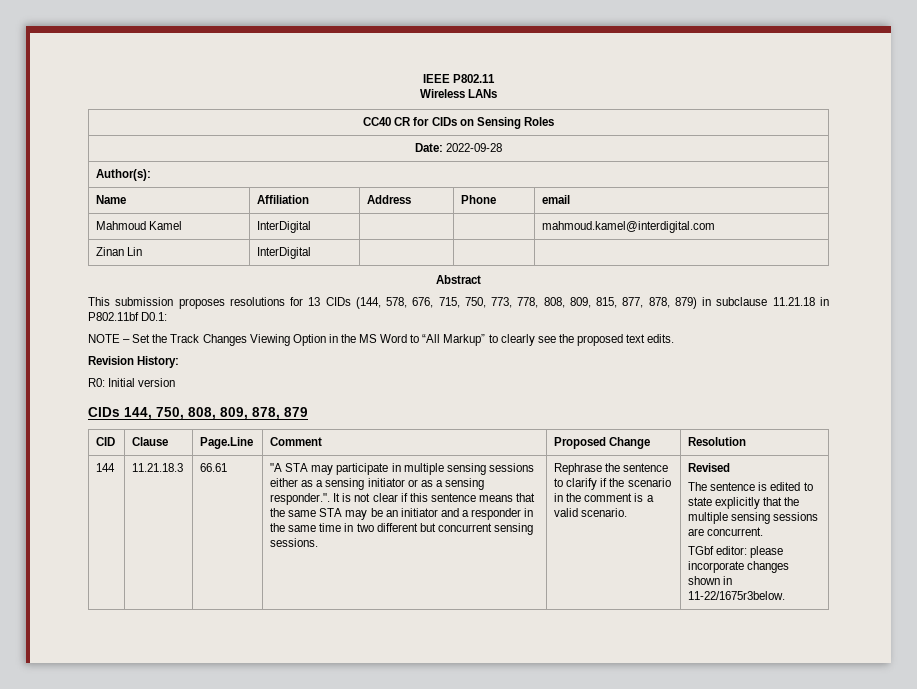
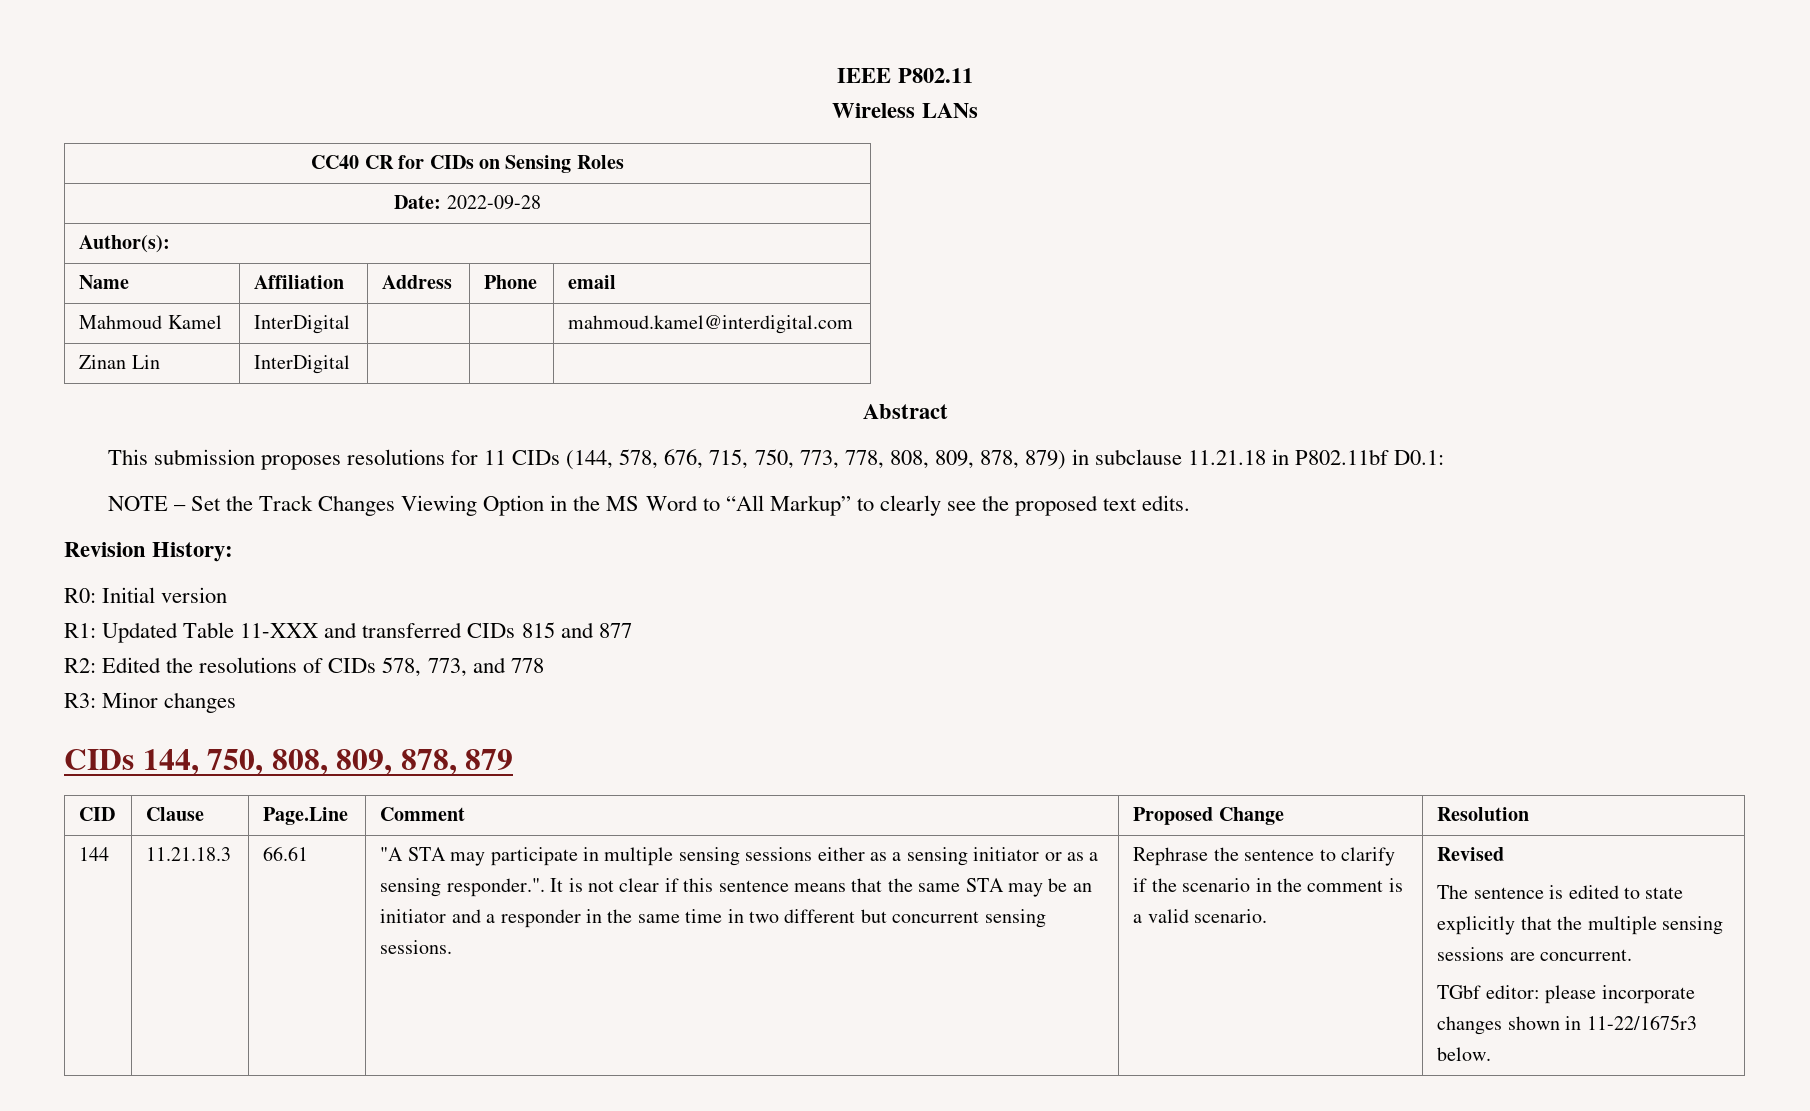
- This submission proposes resolutions for 13 CIDs (144, 578, 676, 715, 750, 773, 778, 808, 809, 815, 877, 878, 879) in subclause 11.21.18 in P802.11bf D0.1:
+ This submission proposes resolutions for 11 CIDs (144, 578, 676, 715, 750, 773, 778, 808, 809, 878, 879) in subclause 11.21.18 in P802.11bf D0.1:
+ R1: Updated Table 11-XXX and transferred CIDs 815 and 877
+ R2: Edited the resolutions of CIDs 578, 773, and 778
+ R3: Minor changes
- TGbf editor: please incorporate changes shown in 11-22/1675r3below.
+ TGbf editor: please incorporate changes shown in 11-22/1675r3 below.

